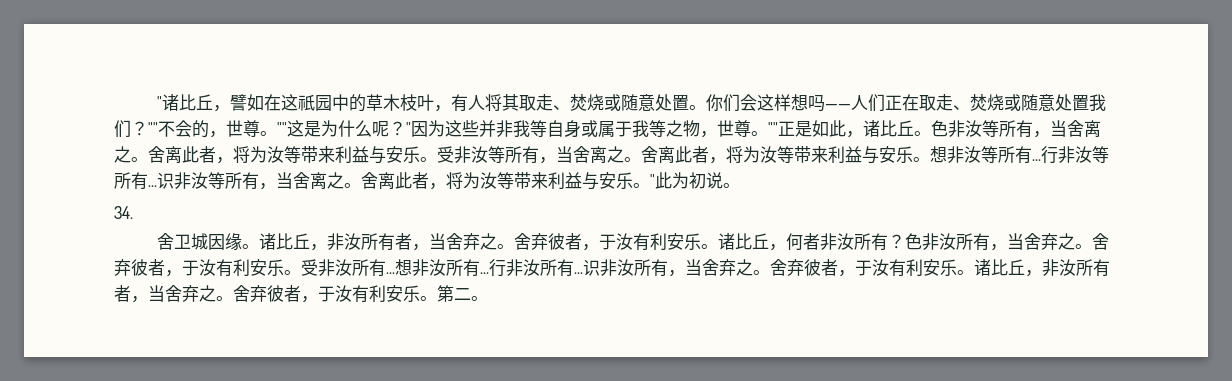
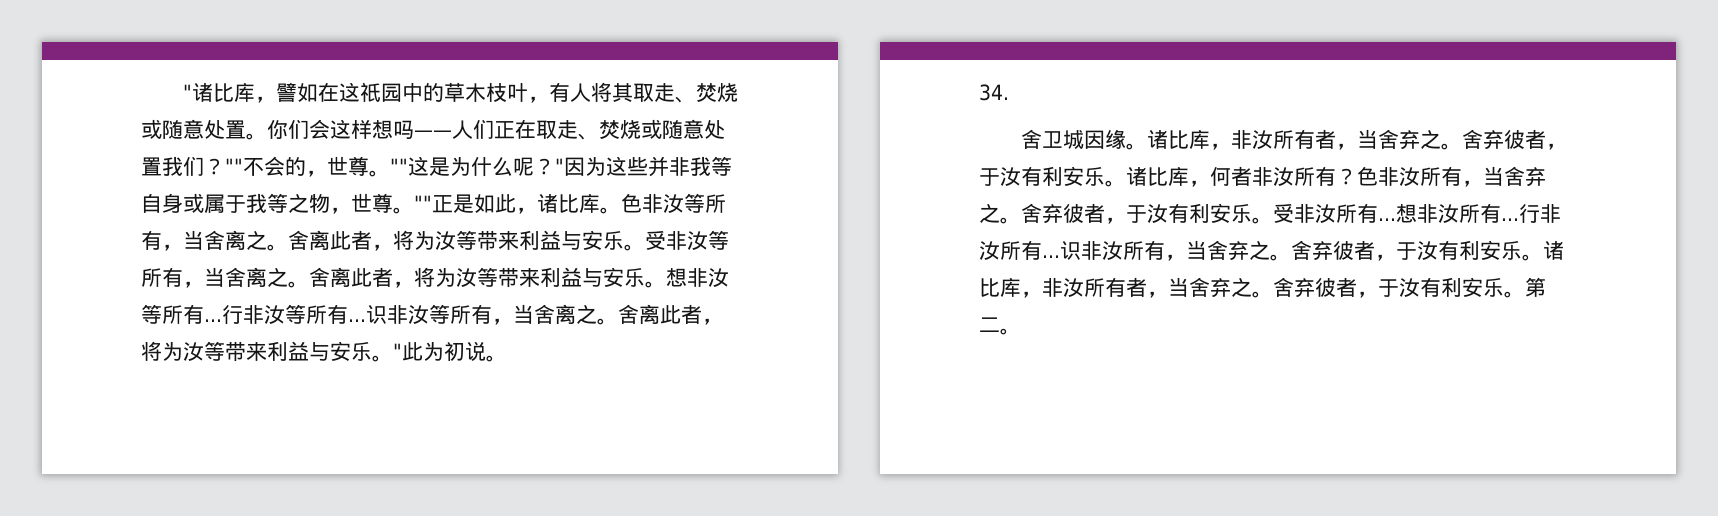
- "诸比丘，譬如在这祇园中的草木枝叶，有人将其取走、焚烧或随意处置。
+ "诸比库，譬如在这祇园中的草木枝叶，有人将其取走、焚烧或随意处置。
- ""正是如此，诸比丘。
+ ""正是如此，诸比库。
- 舍卫城因缘。诸比丘，非汝所有者，当舍弃之。
+ 舍卫城因缘。诸比库，非汝所有者，当舍弃之。
- 诸比丘，何者非汝所有？
+ 诸比库，何者非汝所有？
- 舍弃彼者，于汝有利安乐。诸比丘，非汝所有者，当舍弃之。
+ 舍弃彼者，于汝有利安乐。诸比库，非汝所有者，当舍弃之。

